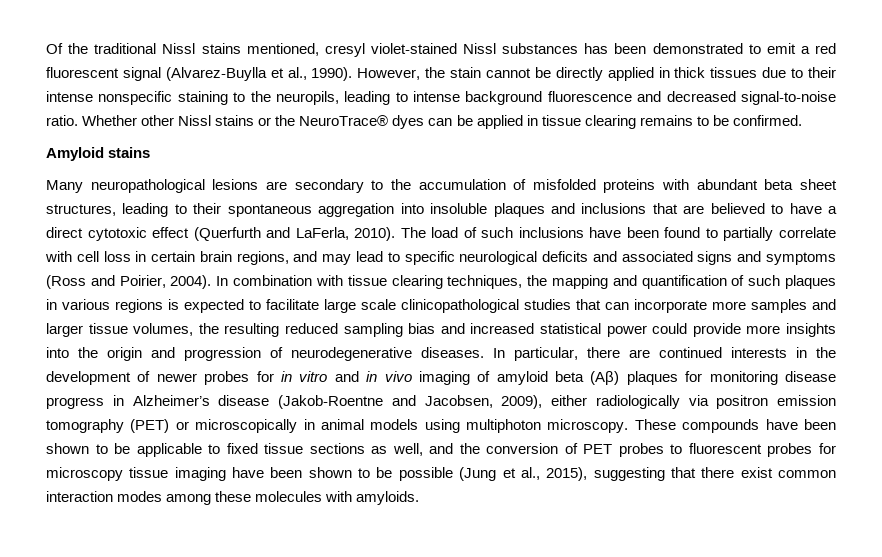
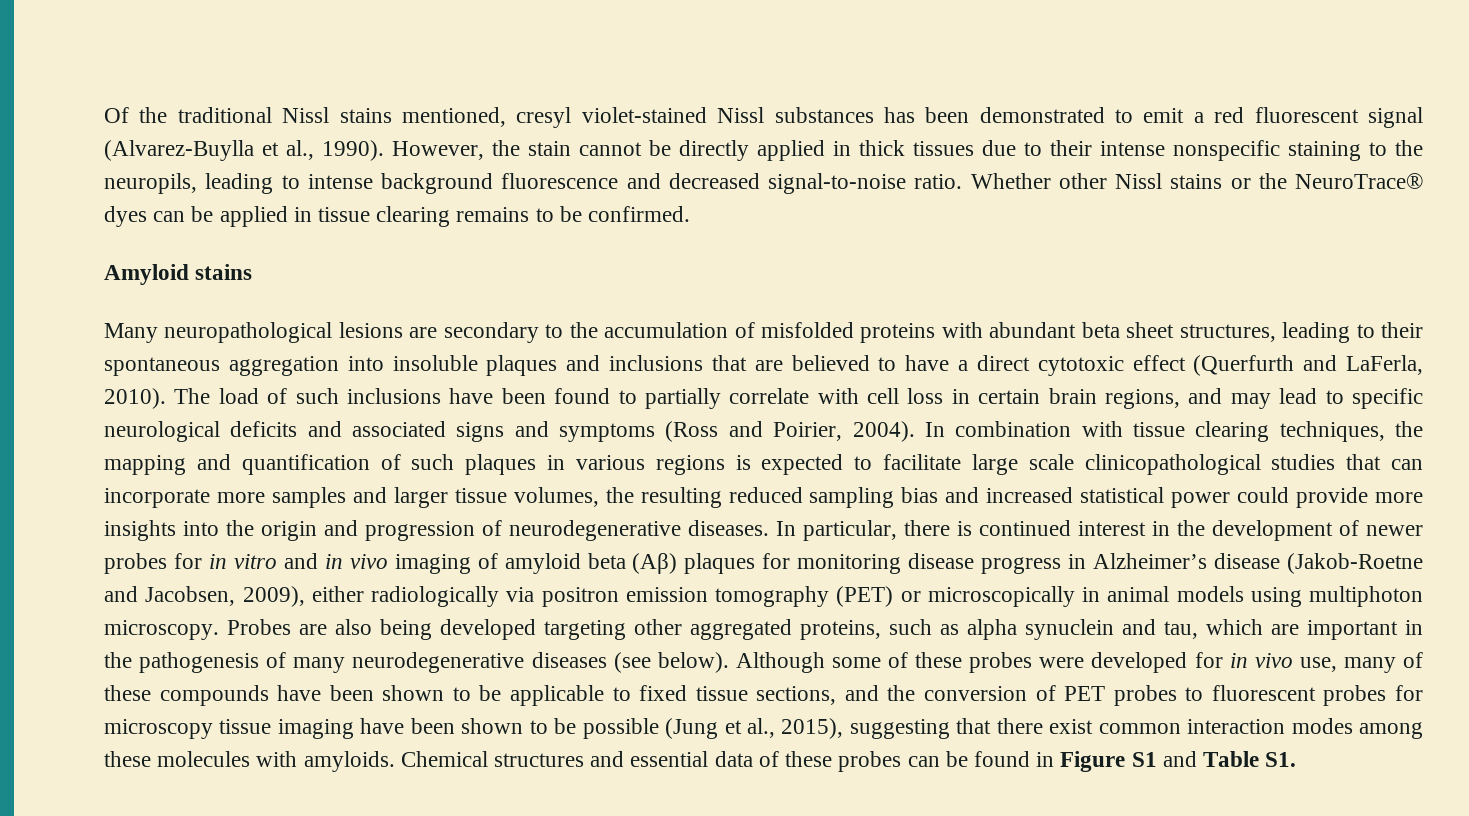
- In particular, there are continued interests in the development of newer probes for in vitro and in vivo imaging of amyloid beta (Aβ) plaques for monitoring disease progress in Alzheimer’s disease (Jakob-Roentne and Jacobsen, 2009), either radiologically via positron emission tomography (PET) or microscopically in animal models using multiphoton microscopy.
+ In particular, there is continued interest in the development of newer probes for in vitro and in vivo imaging of amyloid beta (Aβ) plaques for monitoring disease progress in Alzheimer’s disease (Jakob-Roetne and Jacobsen, 2009), either radiologically via positron emission tomography (PET) or microscopically in animal models using multiphoton microscopy.
- These compounds have been shown to be applicable to fixed tissue sections as well, and the conversion of PET probes to fluorescent probes for microscopy tissue imaging have been shown to be possible (Jung et al., 2015), suggesting that there exist common interaction modes among these molecules with amyloids.
+ Probes are also being developed targeting other aggregated proteins, such as alpha synuclein and tau, which are important in the pathogenesis of many neurodegenerative diseases (see below). Although some of these probes were developed for in vivo use, many of these compounds have been shown to be applicable to fixed tissue sections, and the conversion of PET probes to fluorescent probes for microscopy tissue imaging have been shown to be possible (Jung et al., 2015), suggesting that there exist common interaction modes among these molecules with amyloids.
+ Chemical structures and essential data of these probes can be found in Figure S1 and Table S1.

